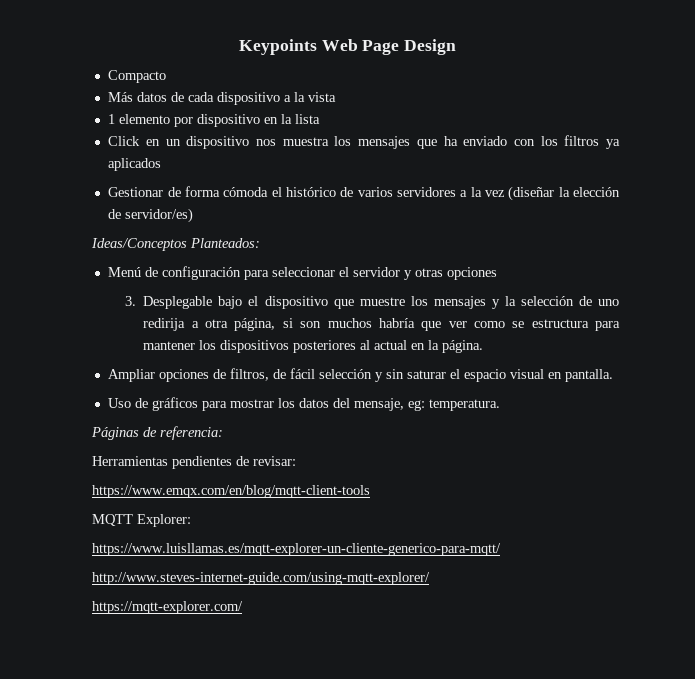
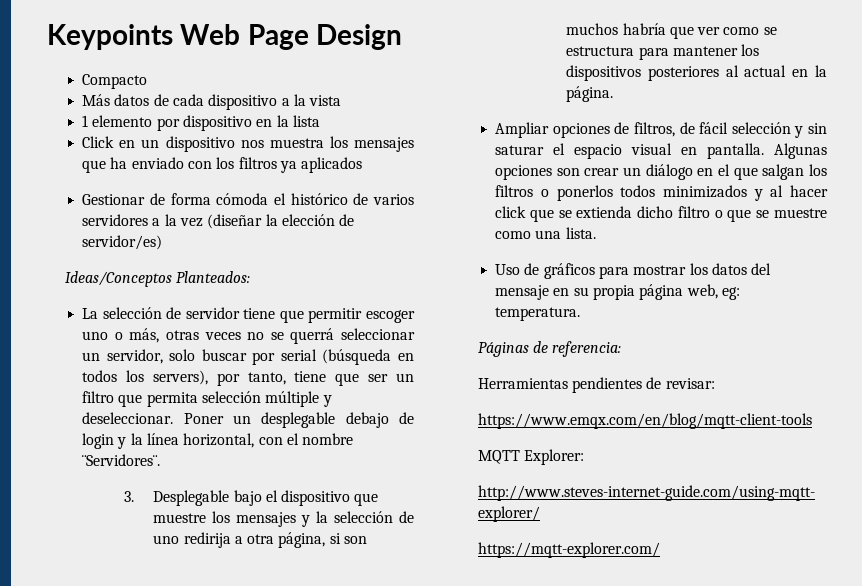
- Menú de configuración para seleccionar el servidor y otras opciones
+ La selección de servidor tiene que permitir escoger uno o más, otras veces no se querrá seleccionar un servidor, solo buscar por serial (búsqueda en todos los servers), por tanto, tiene que ser un filtro que permita selección múltiple y deseleccionar. Poner un desplegable debajo de login y la línea horizontal, con el nombre ¨Servidores¨.
+ Algunas opciones son crear un diálogo en el que salgan los filtros o ponerlos todos minimizados y al hacer click que se extienda dicho filtro o que se muestre como una lista.
- Uso de gráficos para mostrar los datos del mensaje, eg: temperatura.
+ Uso de gráficos para mostrar los datos del mensaje en su propia página web, eg: temperatura.
- https://www.luisllamas.es/mqtt-explorer-un-cliente-generico-para-mqtt/

